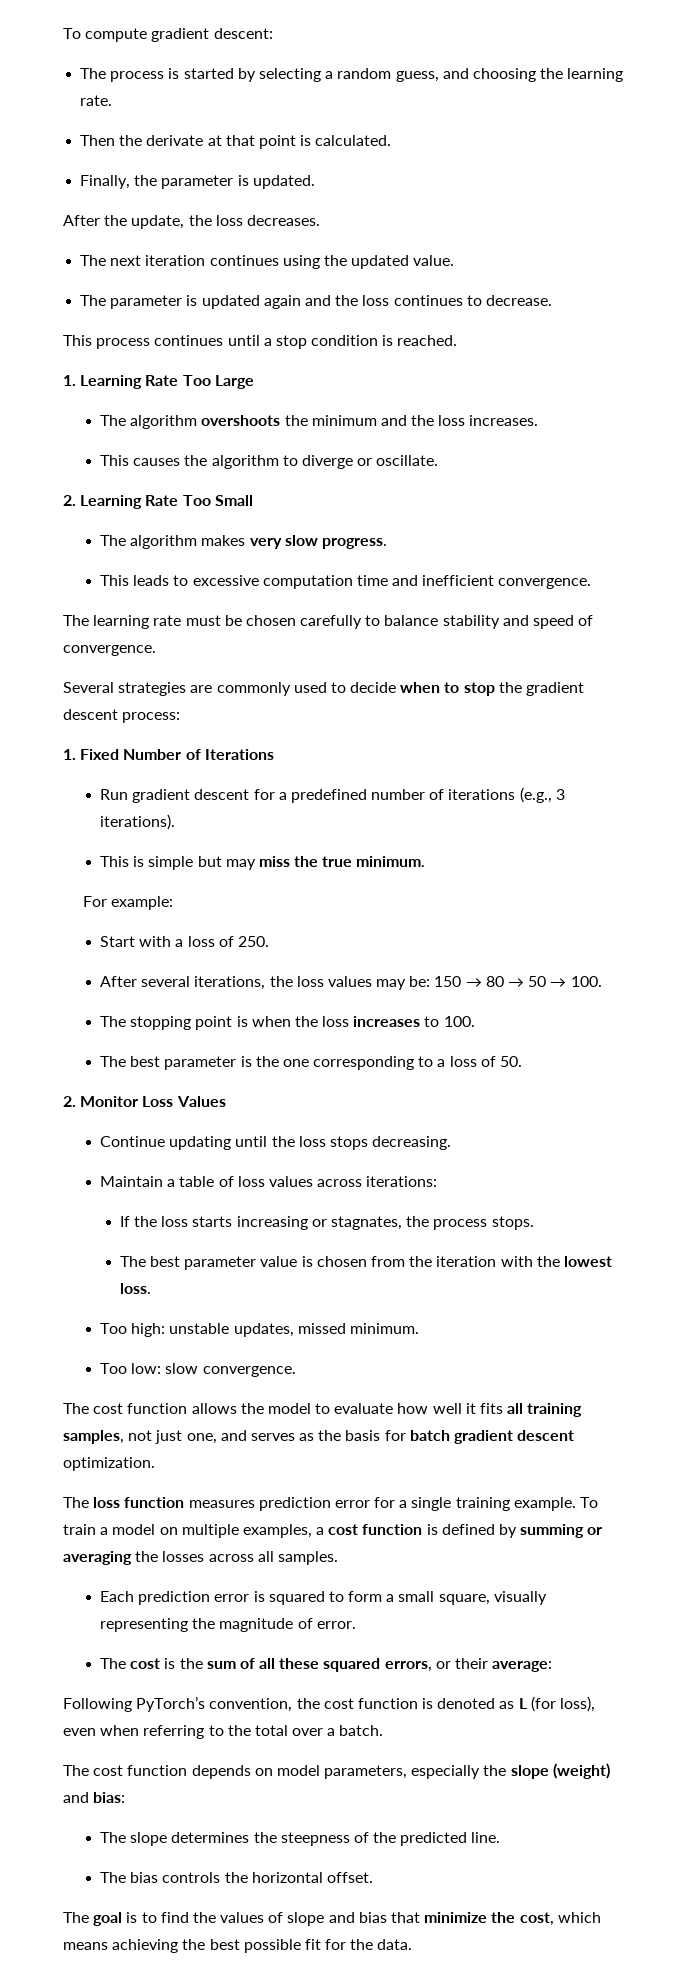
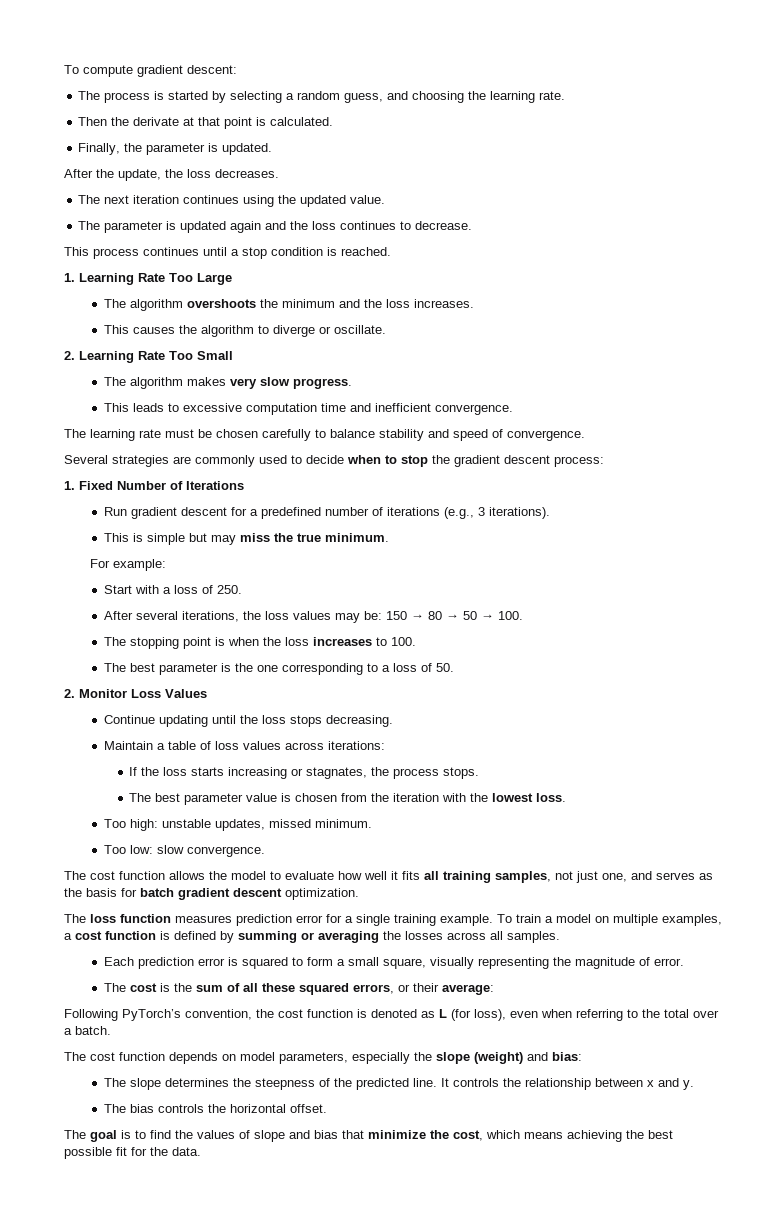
+ It controls the relationship between x and y.

